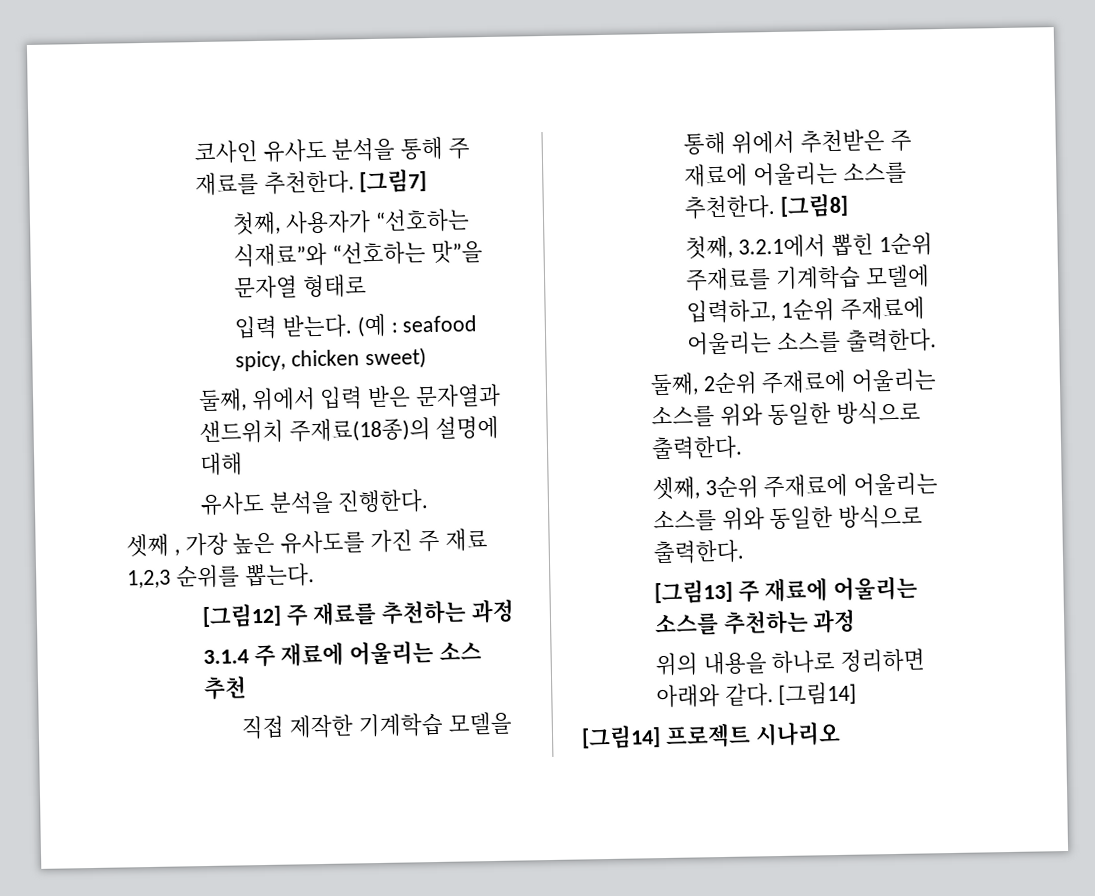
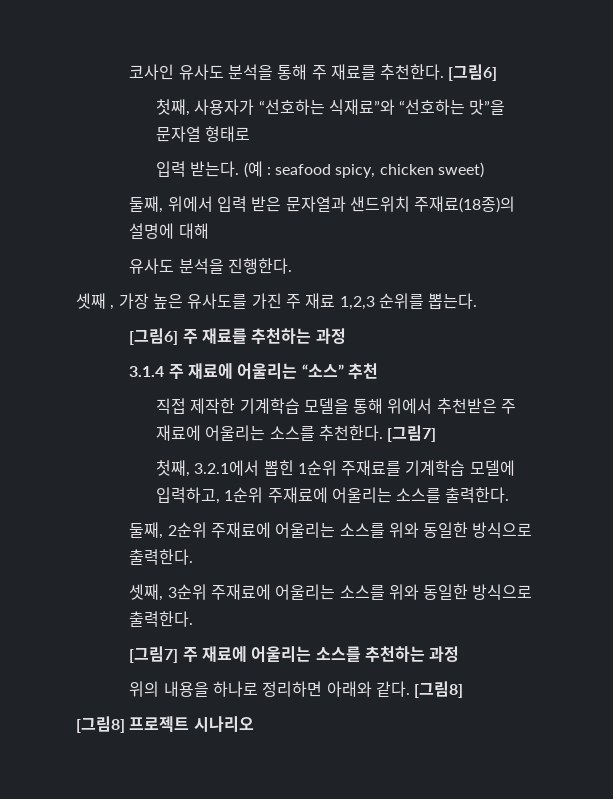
- 코사인 유사도 분석을 통해 주 재료를 추천한다. [그림7]
+ 코사인 유사도 분석을 통해 주 재료를 추천한다. [그림6]
- [그림12] 주 재료를 추천하는 과정
+ [그림6] 주 재료를 추천하는 과정
- 3.1.4 주 재료에 어울리는 소스 추천
+ 3.1.4 주 재료에 어울리는 “소스” 추천
- 직접 제작한 기계학습 모델을 통해 위에서 추천받은 주 재료에 어울리는 소스를 추천한다. [그림8]
+ 직접 제작한 기계학습 모델을 통해 위에서 추천받은 주 재료에 어울리는 소스를 추천한다. [그림7]
- [그림13] 주 재료에 어울리는 소스를 추천하는 과정
+ [그림7] 주 재료에 어울리는 소스를 추천하는 과정
- 위의 내용을 하나로 정리하면 아래와 같다. [그림14]
- [그림14] 프로젝트 시나리오
+ 위의 내용을 하나로 정리하면 아래와 같다. [그림8]
+ [그림8] 프로젝트 시나리오

